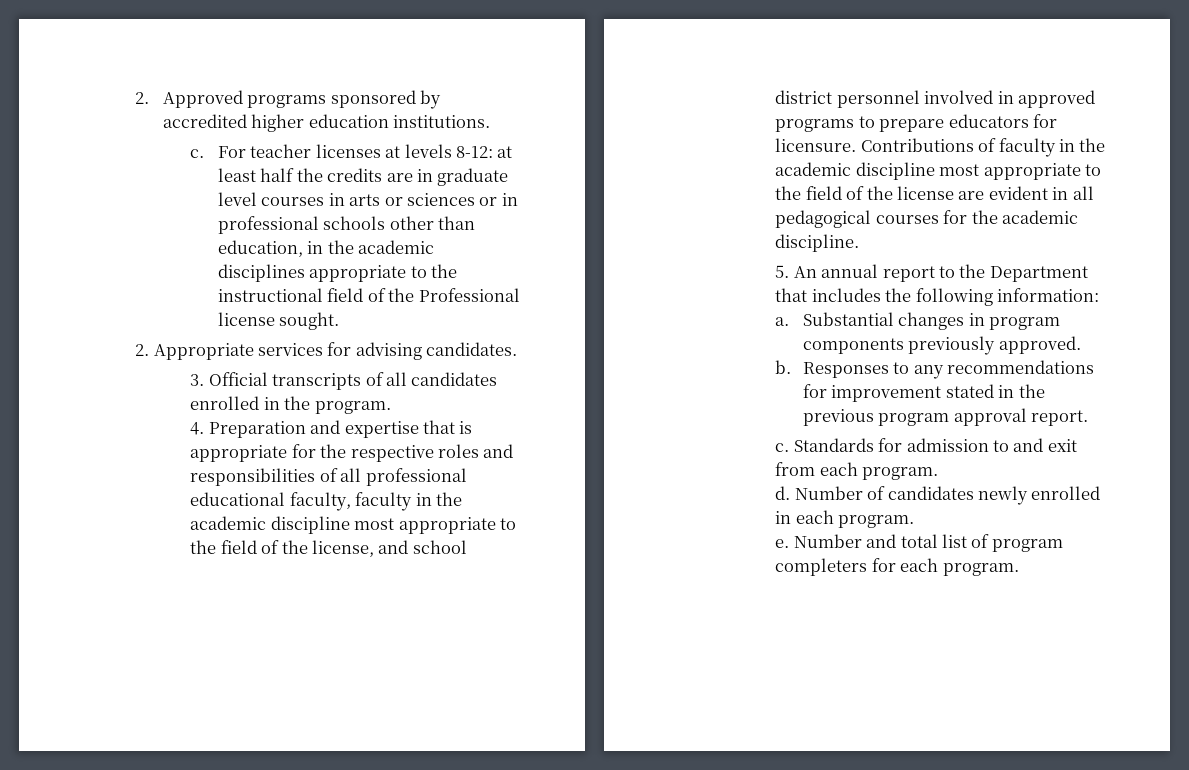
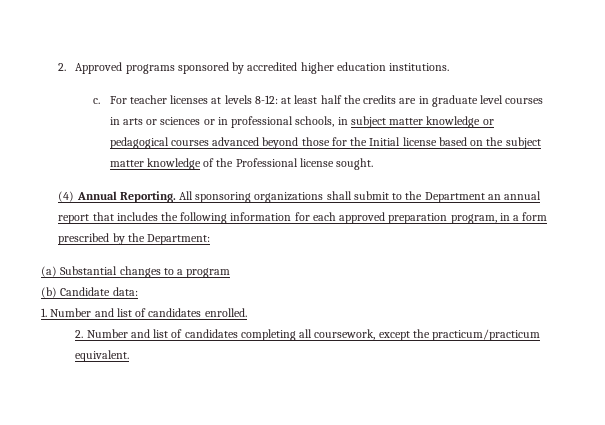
- For teacher licenses at levels 8-12: at least half the credits are in graduate level courses in arts or sciences or in professional schools other than education, in the academic disciplines appropriate to the instructional field of the Professional license sought.
+ For teacher licenses at levels 8-12: at least half the credits are in graduate level courses in arts or sciences or in professional schools, in subject matter knowledge or pedagogical courses advanced beyond those for the Initial license based on the subject matter knowledge of the Professional license sought.
- 2. Appropriate services for advising candidates.
- 3. Official transcripts of all candidates enrolled in the program.
- 4. Preparation and expertise that is appropriate for the respective roles and responsibilities of all professional educational faculty, faculty in the academic discipline most appropriate to the field of the license, and school district personnel involved in approved programs to prepare educators for licensure. Contributions of faculty in the academic discipline most appropriate to the field of the license are evident in all pedagogical courses for the academic discipline.
- 5. An annual report to the Department that includes the following information:
- a. Substantial changes in program components previously approved.
- b. Responses to any recommendations for improvement stated in the previous program approval report.
- c. Standards for admission to and exit from each program.
- d. Number of candidates newly enrolled in each program.
- e. Number and total list of program completers for each program.
+ (4) Annual Reporting. All sponsoring organizations shall submit to the Department an annual report that includes the following information for each approved preparation program, in a form prescribed by the Department:
+ (a) Substantial changes to a program
+ (b) Candidate data:
+ 1. Number and list of candidates enrolled.
+ 2. Number and list of candidates completing all coursework, except the practicum/practicum equivalent.

